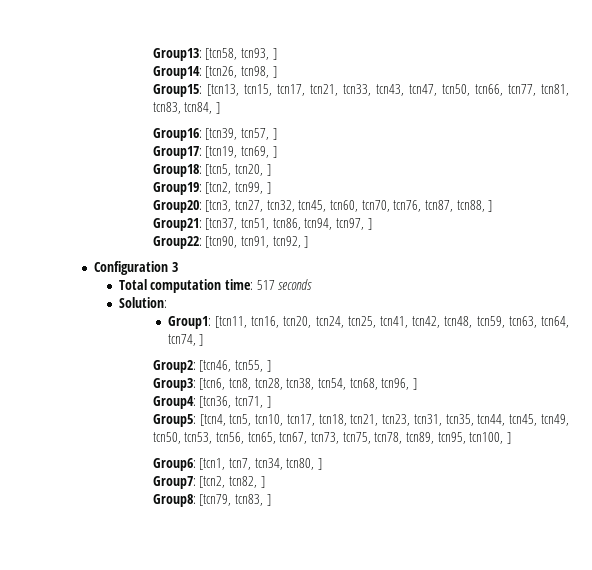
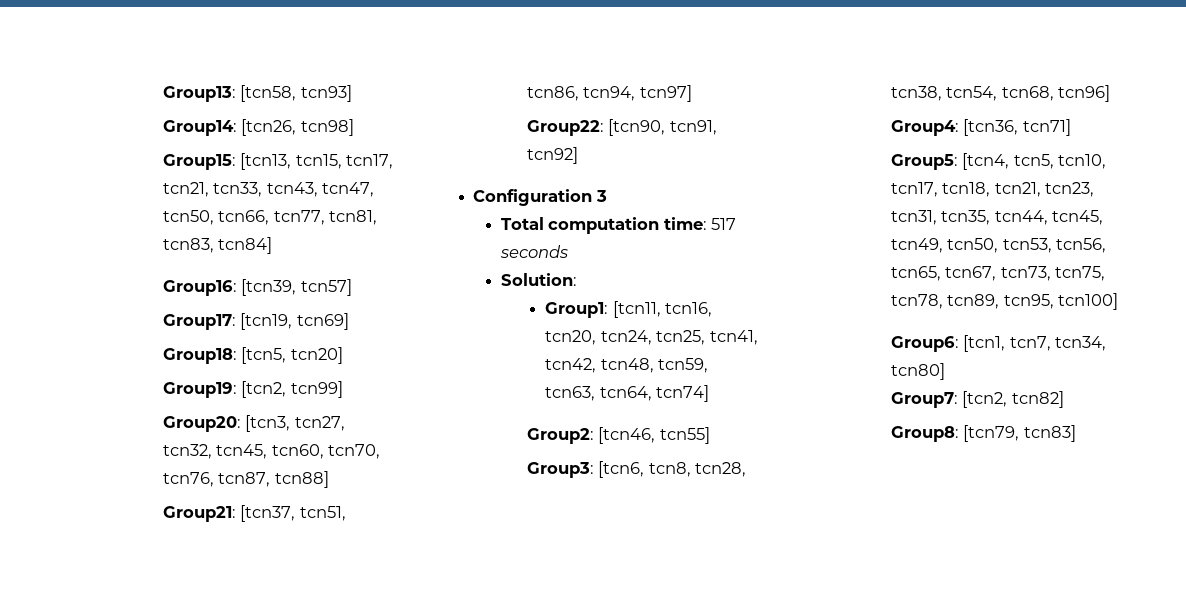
- Group13: [tcn58, tcn93, ]
+ Group13: [tcn58, tcn93]
- Group14: [tcn26, tcn98, ]
+ Group14: [tcn26, tcn98]
- Group15: [tcn13, tcn15, tcn17, tcn21, tcn33, tcn43, tcn47, tcn50, tcn66, tcn77, tcn81, tcn83, tcn84, ]
+ Group15: [tcn13, tcn15, tcn17, tcn21, tcn33, tcn43, tcn47, tcn50, tcn66, tcn77, tcn81, tcn83, tcn84]
- Group16: [tcn39, tcn57, ]
+ Group16: [tcn39, tcn57]
- Group17: [tcn19, tcn69, ]
+ Group17: [tcn19, tcn69]
- Group18: [tcn5, tcn20, ]
+ Group18: [tcn5, tcn20]
- Group19: [tcn2, tcn99, ]
+ Group19: [tcn2, tcn99]
- Group20: [tcn3, tcn27, tcn32, tcn45, tcn60, tcn70, tcn76, tcn87, tcn88, ]
+ Group20: [tcn3, tcn27, tcn32, tcn45, tcn60, tcn70, tcn76, tcn87, tcn88]
- Group21: [tcn37, tcn51, tcn86, tcn94, tcn97, ]
+ Group21: [tcn37, tcn51, tcn86, tcn94, tcn97]
- Group22: [tcn90, tcn91, tcn92, ]
+ Group22: [tcn90, tcn91, tcn92]
- Group1: [tcn11, tcn16, tcn20, tcn24, tcn25, tcn41, tcn42, tcn48, tcn59, tcn63, tcn64, tcn74, ]
+ Group1: [tcn11, tcn16, tcn20, tcn24, tcn25, tcn41, tcn42, tcn48, tcn59, tcn63, tcn64, tcn74]
- Group2: [tcn46, tcn55, ]
+ Group2: [tcn46, tcn55]
- Group3: [tcn6, tcn8, tcn28, tcn38, tcn54, tcn68, tcn96, ]
+ Group3: [tcn6, tcn8, tcn28, tcn38, tcn54, tcn68, tcn96]
- Group4: [tcn36, tcn71, ]
+ Group4: [tcn36, tcn71]
- Group5: [tcn4, tcn5, tcn10, tcn17, tcn18, tcn21, tcn23, tcn31, tcn35, tcn44, tcn45, tcn49, tcn50, tcn53, tcn56, tcn65, tcn67, tcn73, tcn75, tcn78, tcn89, tcn95, tcn100, ]
+ Group5: [tcn4, tcn5, tcn10, tcn17, tcn18, tcn21, tcn23, tcn31, tcn35, tcn44, tcn45, tcn49, tcn50, tcn53, tcn56, tcn65, tcn67, tcn73, tcn75, tcn78, tcn89, tcn95, tcn100]
- Group6: [tcn1, tcn7, tcn34, tcn80, ]
+ Group6: [tcn1, tcn7, tcn34, tcn80]
- Group7: [tcn2, tcn82, ]
+ Group7: [tcn2, tcn82]
- Group8: [tcn79, tcn83, ]
+ Group8: [tcn79, tcn83]

